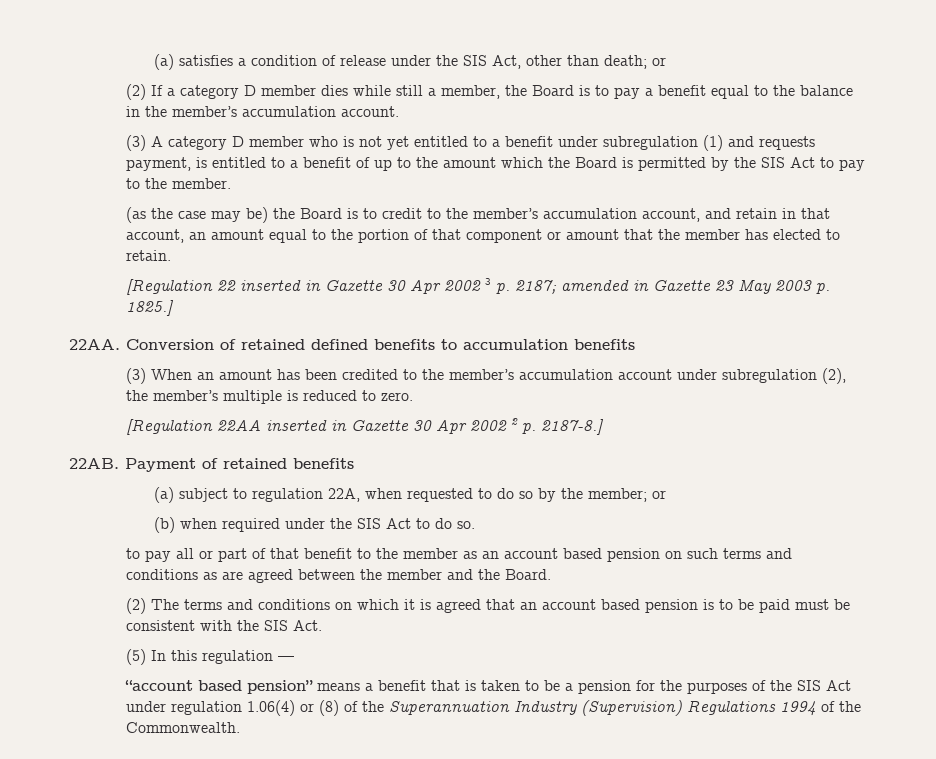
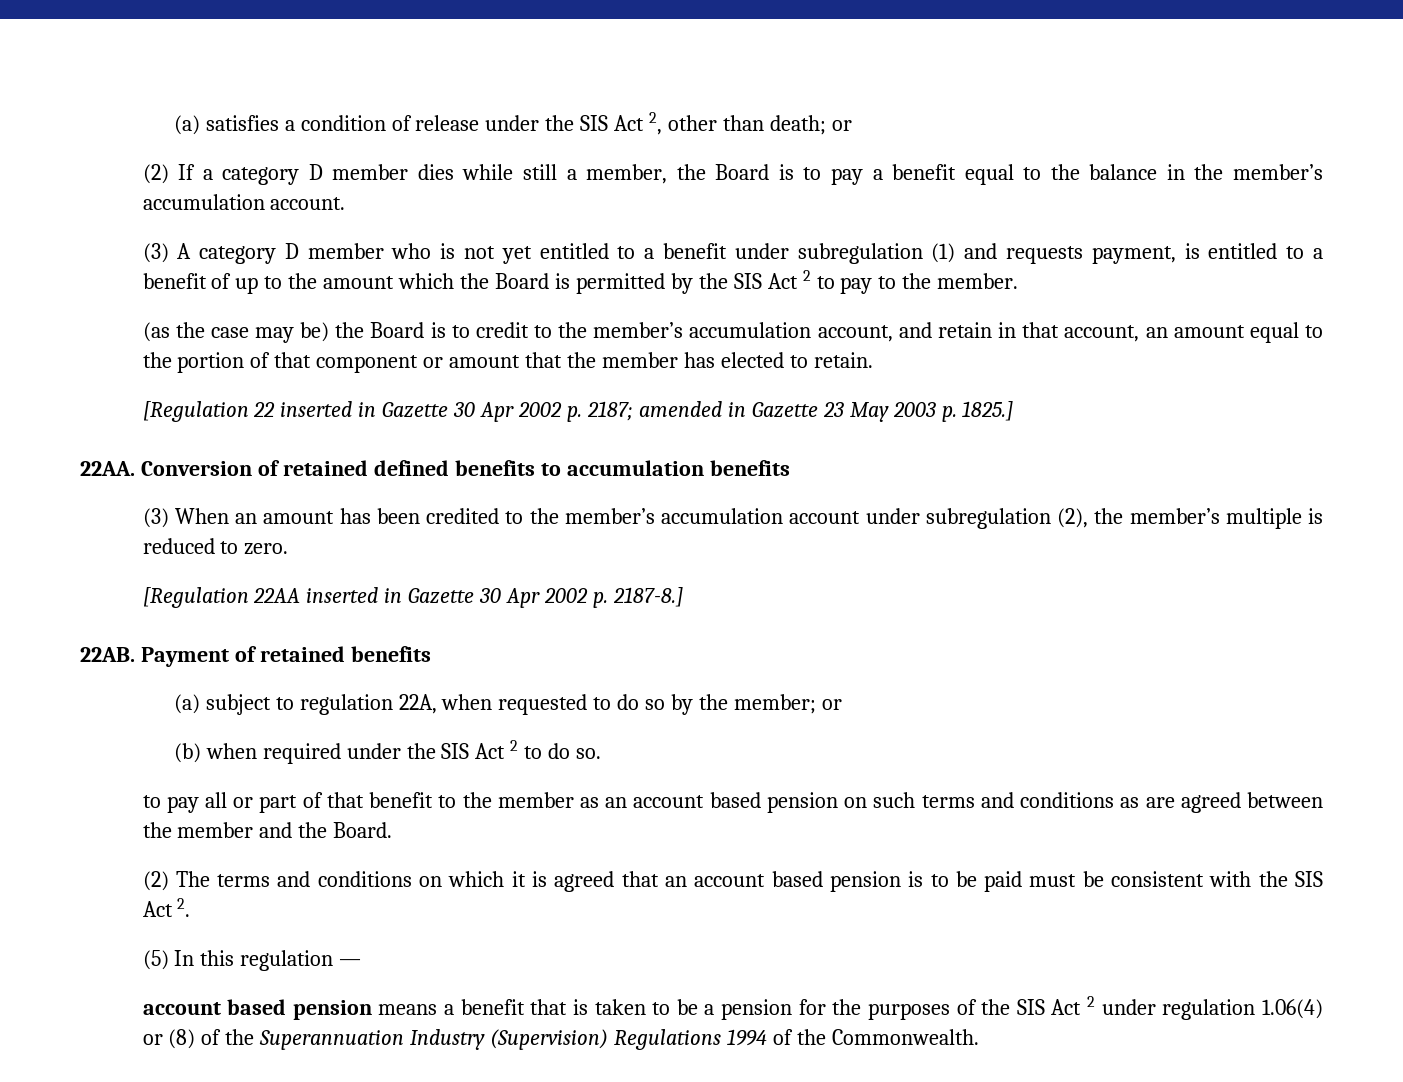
- (a) satisfies a condition of release under the SIS Act, other than death; or
+ (a) satisfies a condition of release under the SIS Act 2, other than death; or
- (3) A category D member who is not yet entitled to a benefit under subregulation (1) and requests payment, is entitled to a benefit of up to the amount which the Board is permitted by the SIS Act to pay to the member.
+ (3) A category D member who is not yet entitled to a benefit under subregulation (1) and requests payment, is entitled to a benefit of up to the amount which the Board is permitted by the SIS Act 2 to pay to the member.
- [Regulation 22 inserted in Gazette 30 Apr 2002 3 p. 2187; amended in Gazette 23 May 2003 p. 1825.]
+ [Regulation 22 inserted in Gazette 30 Apr 2002 p. 2187; amended in Gazette 23 May 2003 p. 1825.]
- [Regulation 22AA inserted in Gazette 30 Apr 2002 2 p. 2187-8.]
+ [Regulation 22AA inserted in Gazette 30 Apr 2002 p. 2187-8.]
- (b) when required under the SIS Act to do so.
+ (b) when required under the SIS Act 2 to do so.
- (2) The terms and conditions on which it is agreed that an account based pension is to be paid must be consistent with the SIS Act.
+ (2) The terms and conditions on which it is agreed that an account based pension is to be paid must be consistent with the SIS Act 2.
- “account based pension” means a benefit that is taken to be a pension for the purposes of the SIS Act under regulation 1.06(4) or (8) of the Superannuation Industry (Supervision) Regulations 1994 of the Commonwealth.
+ account based pension means a benefit that is taken to be a pension for the purposes of the SIS Act 2 under regulation 1.06(4) or (8) of the Superannuation Industry (Supervision) Regulations 1994 of the Commonwealth.

